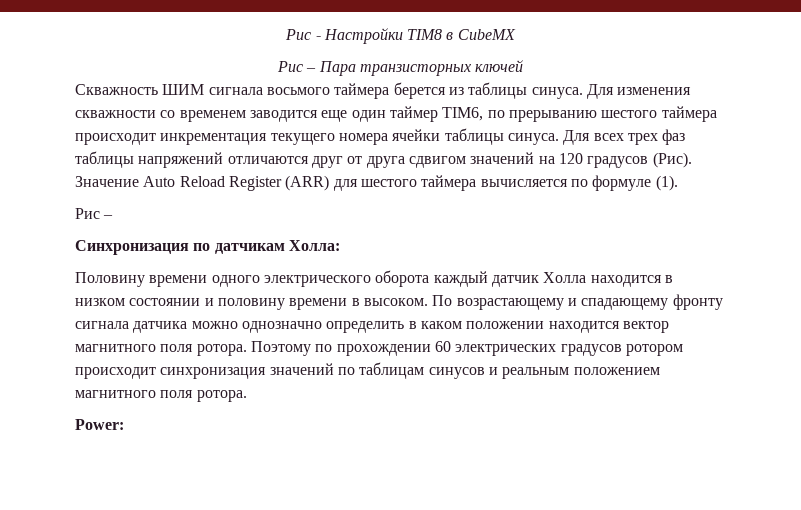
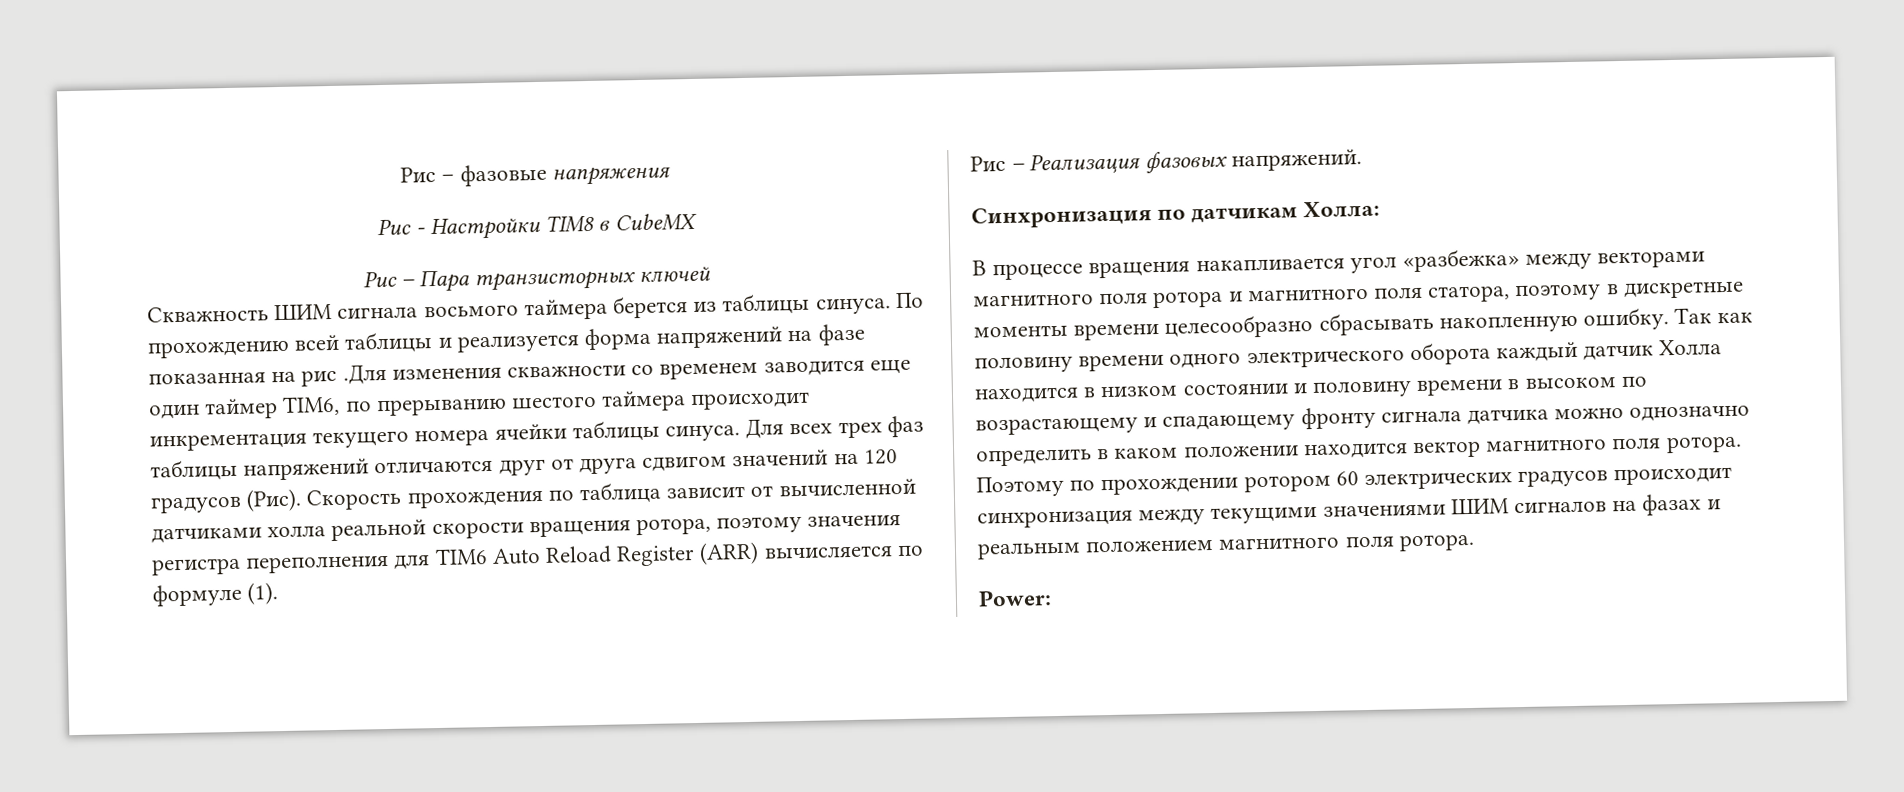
+ Рис – фазовые напряжения
- Для изменения скважности со временем заводится еще один таймер TIM6, по прерыванию шестого таймера происходит инкрементация текущего номера ячейки таблицы синуса.
+ По прохождению всей таблицы и реализуется форма напряжений на фазе показанная на рис .Для изменения скважности со временем заводится еще один таймер TIM6, по прерыванию шестого таймера происходит инкрементация текущего номера ячейки таблицы синуса.
- Значение Auto Reload Register (ARR) для шестого таймера вычисляется по формуле (1).
- Рис –
+ Скорость прохождения по таблица зависит от вычисленной датчиками холла реальной скорости вращения ротора, поэтому значения регистра переполнения для TIM6 Auto Reload Register (ARR) вычисляется по формуле (1).
+ Рис – Реализация фазовых напряжений.
- Половину времени одного электрического оборота каждый датчик Холла находится в низком состоянии и половину времени в высоком. По возрастающему и спадающему фронту сигнала датчика можно однозначно определить в каком положении находится вектор магнитного поля ротора.
+ В процессе вращения накапливается угол «разбежка» между векторами магнитного поля ротора и магнитного поля статора, поэтому в дискретные моменты времени целесообразно сбрасывать накопленную ошибку. Так как половину времени одного электрического оборота каждый датчик Холла находится в низком состоянии и половину времени в высоком по возрастающему и спадающему фронту сигнала датчика можно однозначно определить в каком положении находится вектор магнитного поля ротора.
- Поэтому по прохождении 60 электрических градусов ротором происходит синхронизация значений по таблицам синусов и реальным положением магнитного поля ротора.
+ Поэтому по прохождении ротором 60 электрических градусов происходит синхронизация между текущими значениями ШИМ сигналов на фазах и реальным положением магнитного поля ротора.

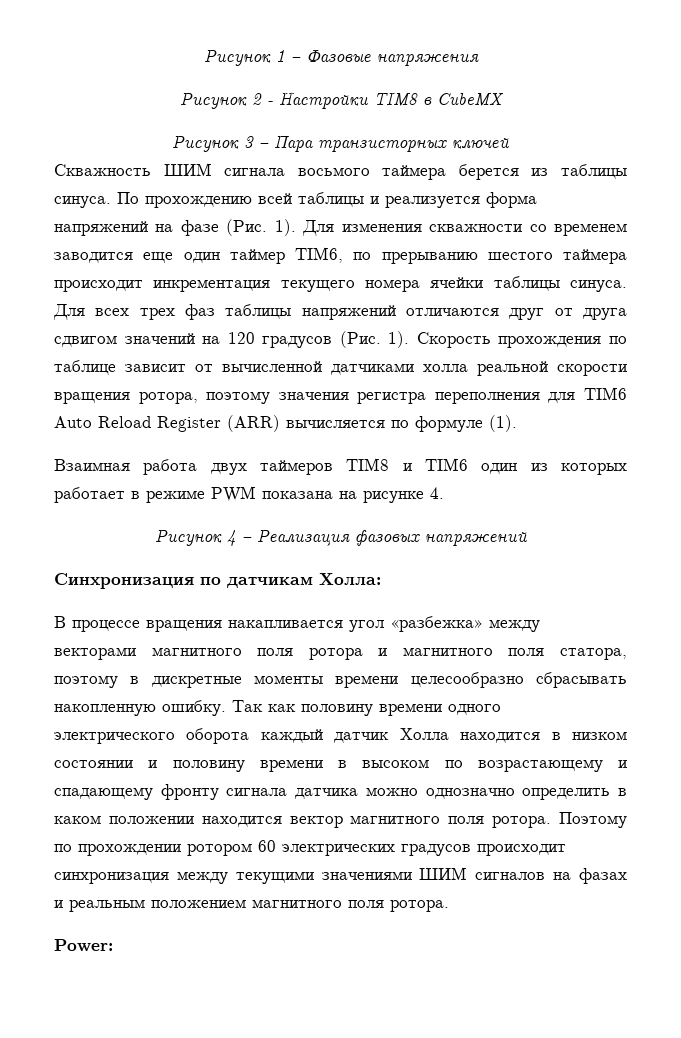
- Рис – фазовые напряжения
+ Рисунок 1 – Фазовые напряжения
- Рис - Настройки TIM8 в CubeMX
+ Рисунок 2 - Настройки TIM8 в CubeMX
- Рис – Пара транзисторных ключей
+ Рисунок 3 – Пара транзисторных ключей
- По прохождению всей таблицы и реализуется форма напряжений на фазе показанная на рис .Для изменения скважности со временем заводится еще один таймер TIM6, по прерыванию шестого таймера происходит инкрементация текущего номера ячейки таблицы синуса.
+ По прохождению всей таблицы и реализуется форма напряжений на фазе (Рис. 1). Для изменения скважности со временем заводится еще один таймер TIM6, по прерыванию шестого таймера происходит инкрементация текущего номера ячейки таблицы синуса.
- Для всех трех фаз таблицы напряжений отличаются друг от друга сдвигом значений на 120 градусов (Рис).
+ Для всех трех фаз таблицы напряжений отличаются друг от друга сдвигом значений на 120 градусов (Рис. 1).
- Скорость прохождения по таблица зависит от вычисленной датчиками холла реальной скорости вращения ротора, поэтому значения регистра переполнения для TIM6 Auto Reload Register (ARR) вычисляется по формуле (1).
+ Скорость прохождения по таблице зависит от вычисленной датчиками холла реальной скорости вращения ротора, поэтому значения регистра переполнения для TIM6 Auto Reload Register (ARR) вычисляется по формуле (1).
- Рис – Реализация фазовых напряжений.
+ Взаимная работа двух таймеров TIM8 и TIM6 один из которых работает в режиме PWM показана на рисунке 4.
+ Рисунок 4 – Реализация фазовых напряжений

